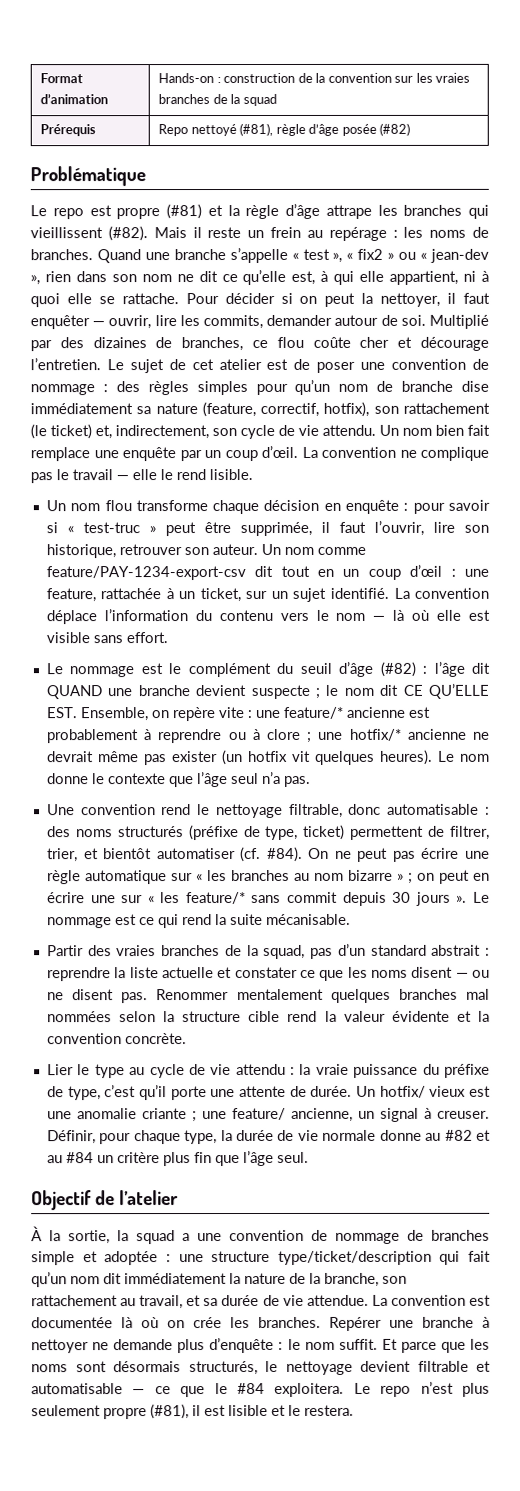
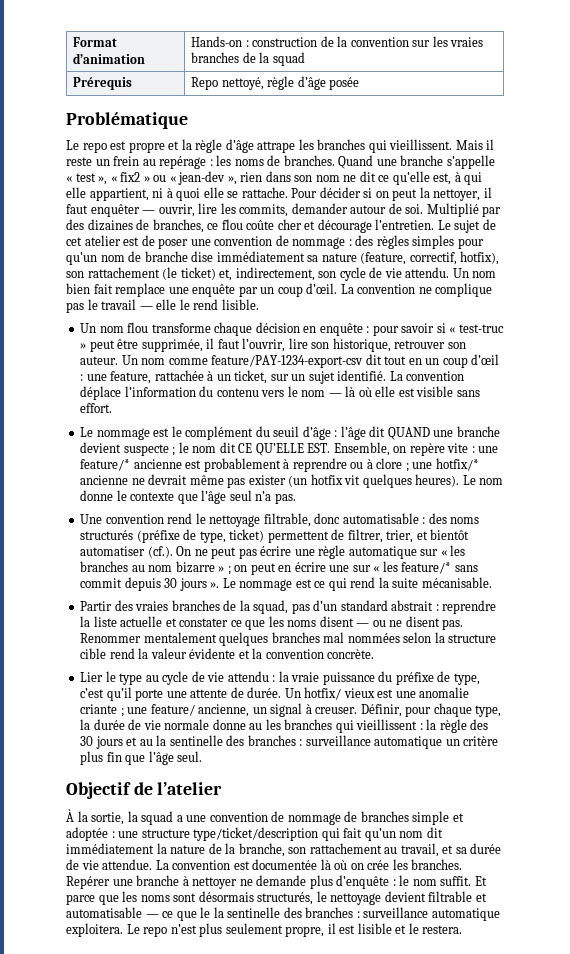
- Prérequis | Repo nettoyé (#81), règle d’âge posée (#82)
+ Prérequis | Repo nettoyé, règle d’âge posée
- Le repo est propre (#81) et la règle d’âge attrape les branches qui vieillissent (#82).
+ Le repo est propre et la règle d’âge attrape les branches qui vieillissent.
- Le nommage est le complément du seuil d’âge (#82) : l’âge dit QUAND une branche devient suspecte ; le nom dit CE QU’ELLE EST. Ensemble, on repère vite : une feature/* ancienne est probablement à reprendre ou à clore ; une hotfix/* ancienne ne devrait même pas exister (un hotfix vit quelques heures).
+ Le nommage est le complément du seuil d’âge : l’âge dit QUAND une branche devient suspecte ; le nom dit CE QU’ELLE EST. Ensemble, on repère vite : une feature/* ancienne est probablement à reprendre ou à clore ; une hotfix/* ancienne ne devrait même pas exister (un hotfix vit quelques heures).
- Une convention rend le nettoyage filtrable, donc automatisable : des noms structurés (préfixe de type, ticket) permettent de filtrer, trier, et bientôt automatiser (cf. #84). On ne peut pas écrire une règle automatique sur « les branches au nom bizarre » ; on peut en écrire une sur « les feature/* sans commit depuis 30 jours ».
+ Une convention rend le nettoyage filtrable, donc automatisable : des noms structurés (préfixe de type, ticket) permettent de filtrer, trier, et bientôt automatiser (cf.). On ne peut pas écrire une règle automatique sur « les branches au nom bizarre » ; on peut en écrire une sur « les feature/* sans commit depuis 30 jours ».
- Définir, pour chaque type, la durée de vie normale donne au #82 et au #84 un critère plus fin que l’âge seul.
+ Définir, pour chaque type, la durée de vie normale donne au les branches qui vieillissent : la règle des 30 jours et au la sentinelle des branches : surveillance automatique un critère plus fin que l’âge seul.
- Et parce que les noms sont désormais structurés, le nettoyage devient filtrable et automatisable — ce que le #84 exploitera.
+ Et parce que les noms sont désormais structurés, le nettoyage devient filtrable et automatisable — ce que le la sentinelle des branches : surveillance automatique exploitera.
- Le repo n’est plus seulement propre (#81), il est lisible et le restera.
+ Le repo n’est plus seulement propre, il est lisible et le restera.

